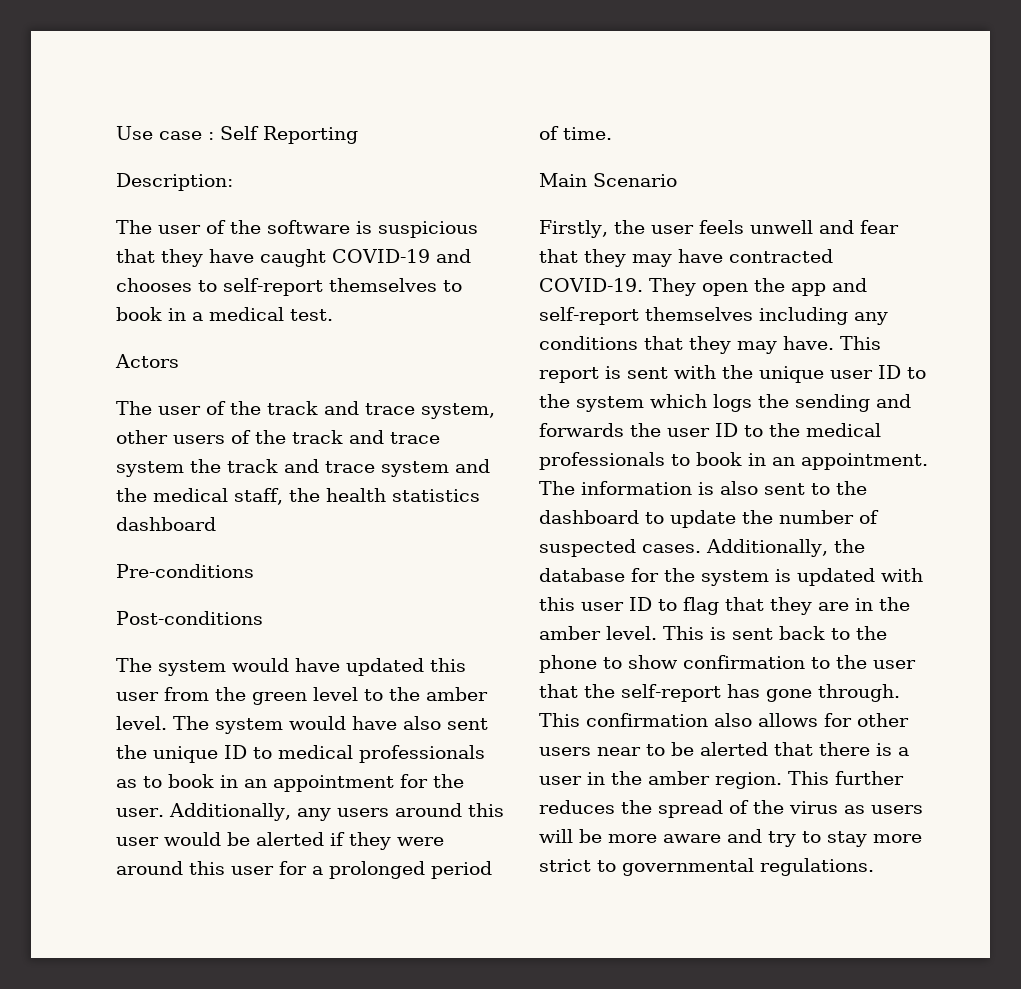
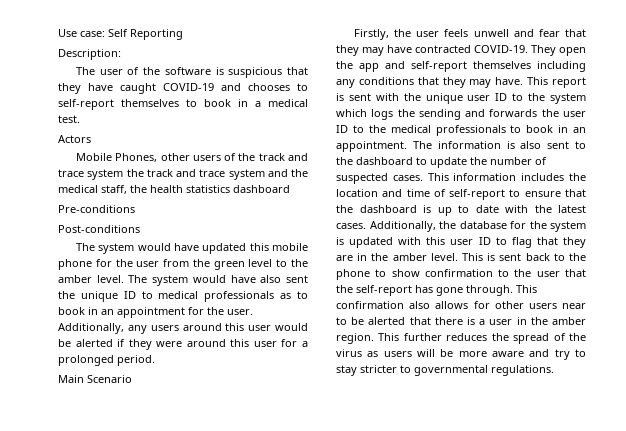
- Use case : Self Reporting
+ Use case: Self Reporting
- The user of the track and trace system, other users of the track and trace system the track and trace system and the medical staff, the health statistics dashboard
+ Mobile Phones, other users of the track and trace system the track and trace system and the medical staff, the health statistics dashboard
- The system would have updated this user from the green level to the amber level.
+ The system would have updated this mobile phone for the user from the green level to the amber level.
- Additionally, any users around this user would be alerted if they were around this user for a prolonged period of time.
+ Additionally, any users around this user would be alerted if they were around this user for a prolonged period.
+ This information includes the location and time of self-report to ensure that the dashboard is up to date with the latest cases.
- This further reduces the spread of the virus as users will be more aware and try to stay more strict to governmental regulations.
+ This further reduces the spread of the virus as users will be more aware and try to stay stricter to governmental regulations.

